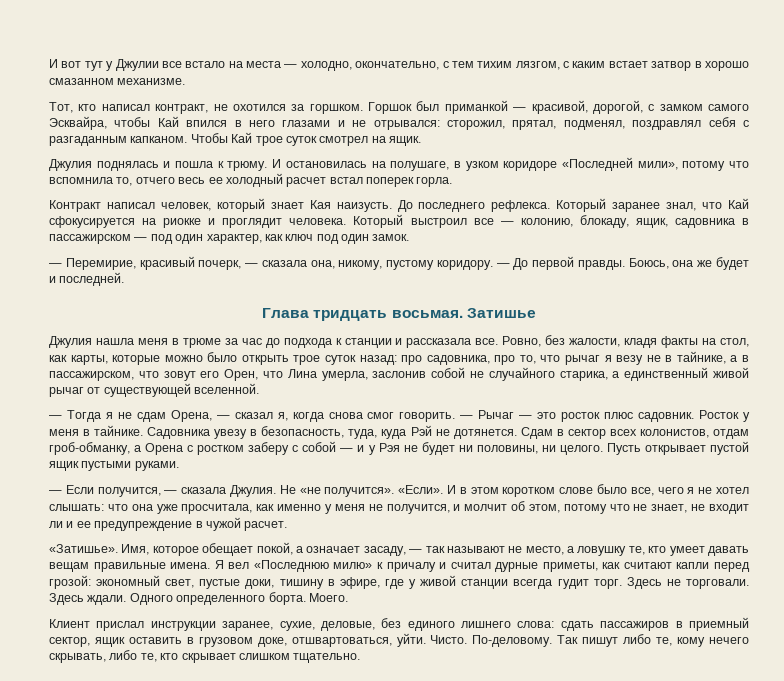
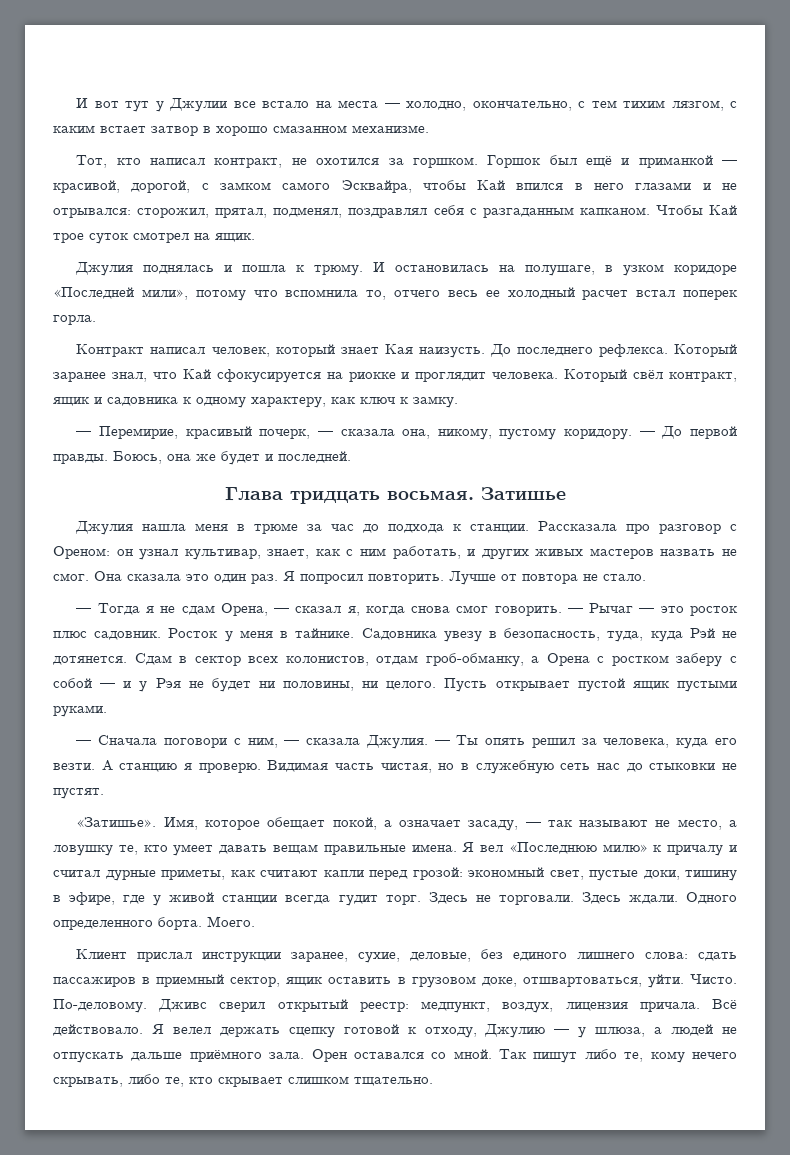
- Горшок был приманкой — красивой, дорогой, с замком самого Эсквайра, чтобы Кай впился в него глазами и не отрывался: сторожил, прятал, подменял, поздравлял себя с разгаданным капканом.
+ Горшок был ещё и приманкой — красивой, дорогой, с замком самого Эсквайра, чтобы Кай впился в него глазами и не отрывался: сторожил, прятал, подменял, поздравлял себя с разгаданным капканом.
- Который выстроил все — колонию, блокаду, ящик, садовника в пассажирском — под один характер, как ключ под один замок.
+ Который свёл контракт, ящик и садовника к одному характеру, как ключ к замку.
- Джулия нашла меня в трюме за час до подхода к станции и рассказала все. Ровно, без жалости, кладя факты на стол, как карты, которые можно было открыть трое суток назад: про садовника, про то, что рычаг я везу не в тайнике, а в пассажирском, что зовут его Орен, что Лина умерла, заслонив собой не случайного старика, а единственный живой рычаг от существующей вселенной.
+ Джулия нашла меня в трюме за час до подхода к станции. Рассказала про разговор с Ореном: он узнал культивар, знает, как с ним работать, и других живых мастеров назвать не смог. Она сказала это один раз. Я попросил повторить. Лучше от повтора не стало.
- — Если получится, — сказала Джулия. Не «не получится». «Если». И в этом коротком слове было все, чего я не хотел слышать: что она уже просчитала, как именно у меня не получится, и молчит об этом, потому что не знает, не входит ли и ее предупреждение в чужой расчет.
+ — Сначала поговори с ним, — сказала Джулия. — Ты опять решил за человека, куда его везти. А станцию я проверю. Видимая часть чистая, но в служебную сеть нас до стыковки не пустят.
+ Дживс сверил открытый реестр: медпункт, воздух, лицензия причала. Всё действовало. Я велел держать сцепку готовой к отходу, Джулию — у шлюза, а людей не отпускать дальше приёмного зала. Орен оставался со мной.

